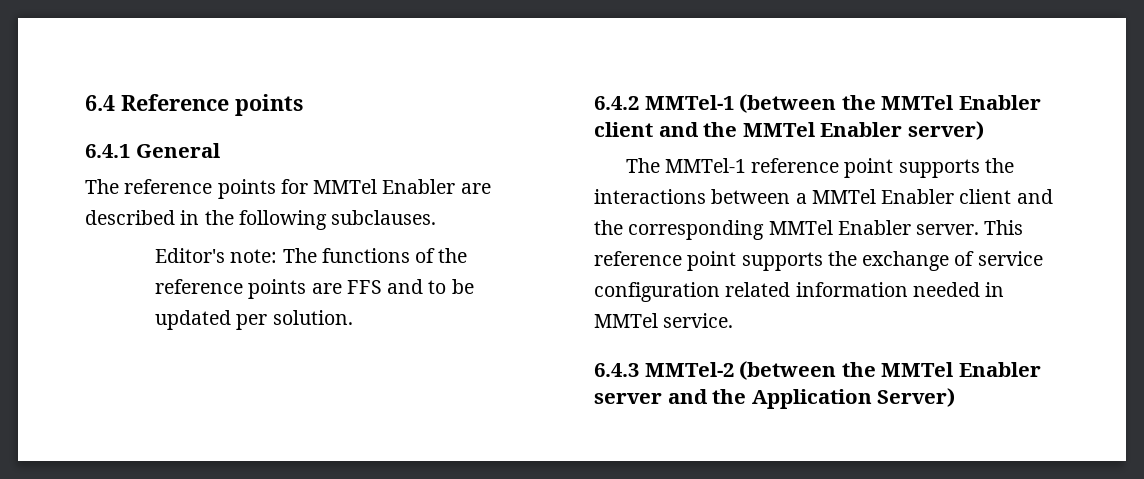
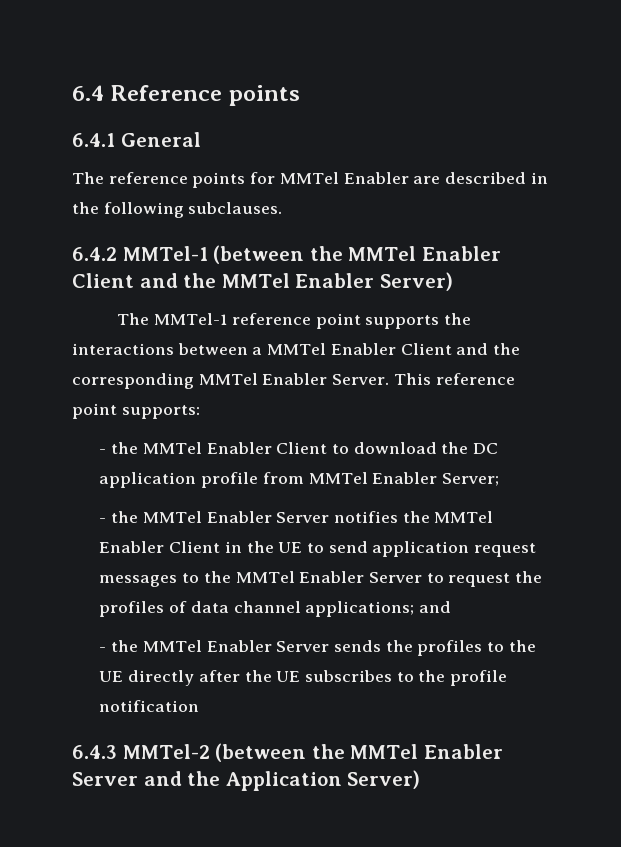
- Editor's note: The functions of the reference points are FFS and to be updated per solution.
- 6.4.2 MMTel-1 (between the MMTel Enabler client and the MMTel Enabler server)
+ 6.4.2 MMTel-1 (between the MMTel Enabler Client and the MMTel Enabler Server)
- The MMTel-1 reference point supports the interactions between a MMTel Enabler client and the corresponding MMTel Enabler server.
+ The MMTel-1 reference point supports the interactions between a MMTel Enabler Client and the corresponding MMTel Enabler Server.
- This reference point supports the exchange of service configuration related information needed in MMTel service.
+ This reference point supports:
+ - the MMTel Enabler Client to download the DC application profile from MMTel Enabler Server;
+ - the MMTel Enabler Server notifies the MMTel Enabler Client in the UE to send application request messages to the MMTel Enabler Server to request the profiles of data channel applications; and
+ - the MMTel Enabler Server sends the profiles to the UE directly after the UE subscribes to the profile notification
- 6.4.3 MMTel-2 (between the MMTel Enabler server and the Application Server)
+ 6.4.3 MMTel-2 (between the MMTel Enabler Server and the Application Server)

